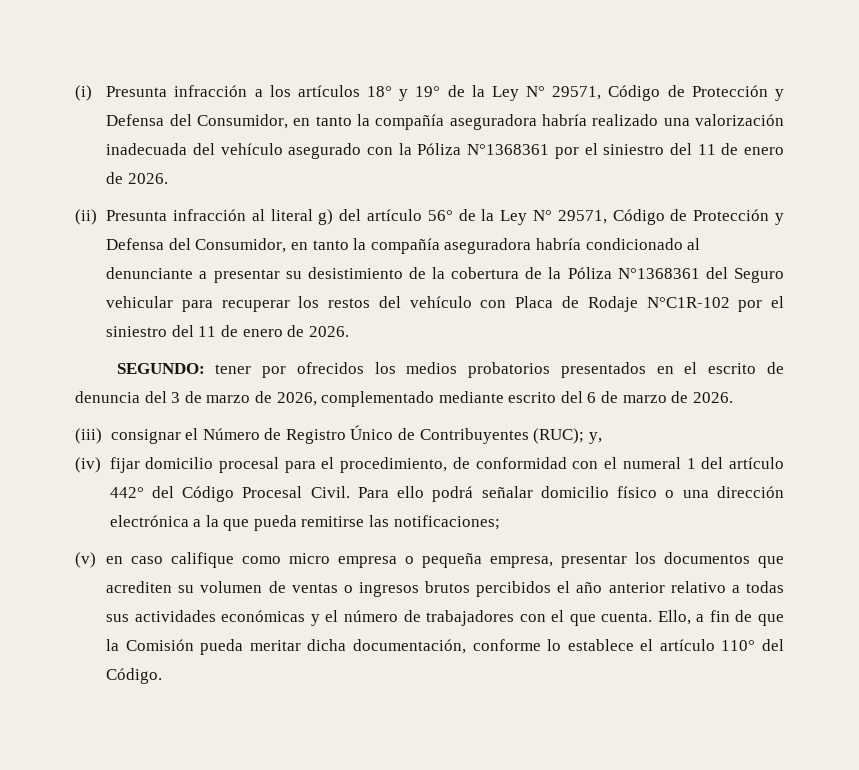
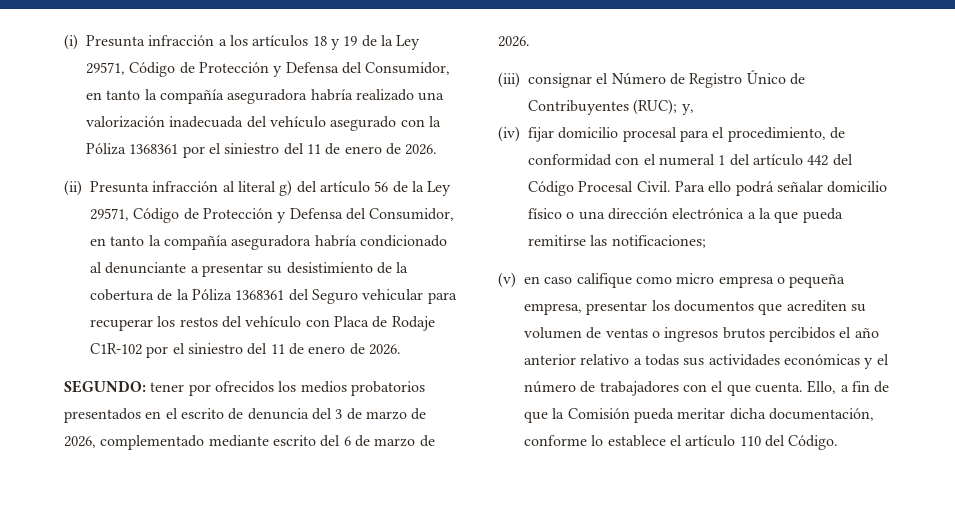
- (i) Presunta infracción a los artículos 18° y 19° de la Ley N° 29571, Código de Protección y Defensa del Consumidor, en tanto la compañía aseguradora habría realizado una valorización inadecuada del vehículo asegurado con la Póliza N°1368361 por el siniestro del 11 de enero de 2026.
+ (i) Presunta infracción a los artículos 18 y 19 de la Ley 29571, Código de Protección y Defensa del Consumidor, en tanto la compañía aseguradora habría realizado una valorización inadecuada del vehículo asegurado con la Póliza 1368361 por el siniestro del 11 de enero de 2026.
- (ii) Presunta infracción al literal g) del artículo 56° de la Ley N° 29571, Código de Protección y Defensa del Consumidor, en tanto la compañía aseguradora habría condicionado al denunciante a presentar su desistimiento de la cobertura de la Póliza N°1368361 del Seguro vehicular para recuperar los restos del vehículo con Placa de Rodaje N°C1R-102 por el siniestro del 11 de enero de 2026.
+ (ii) Presunta infracción al literal g) del artículo 56 de la Ley 29571, Código de Protección y Defensa del Consumidor, en tanto la compañía aseguradora habría condicionado al denunciante a presentar su desistimiento de la cobertura de la Póliza 1368361 del Seguro vehicular para recuperar los restos del vehículo con Placa de Rodaje C1R-102 por el siniestro del 11 de enero de 2026.
- (iv) fijar domicilio procesal para el procedimiento, de conformidad con el numeral 1 del artículo 442° del Código Procesal Civil.
+ (iv) fijar domicilio procesal para el procedimiento, de conformidad con el numeral 1 del artículo 442 del Código Procesal Civil.
- Ello, a fin de que la Comisión pueda meritar dicha documentación, conforme lo establece el artículo 110° del Código.
+ Ello, a fin de que la Comisión pueda meritar dicha documentación, conforme lo establece el artículo 110 del Código.

